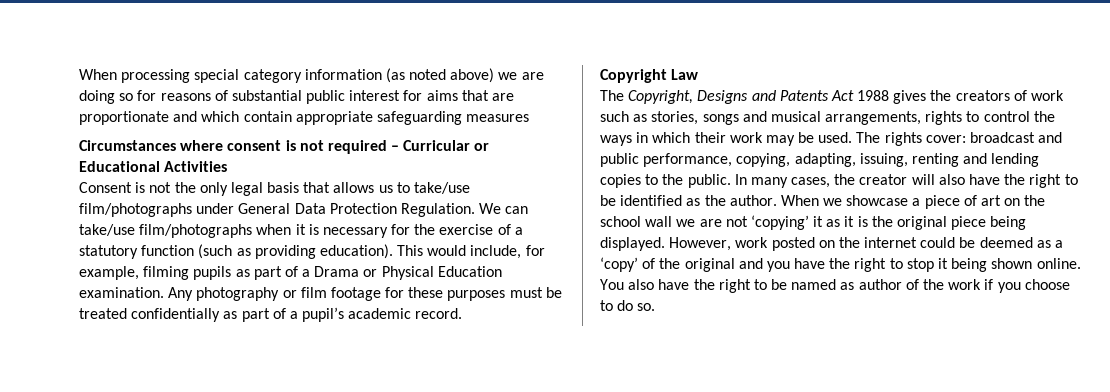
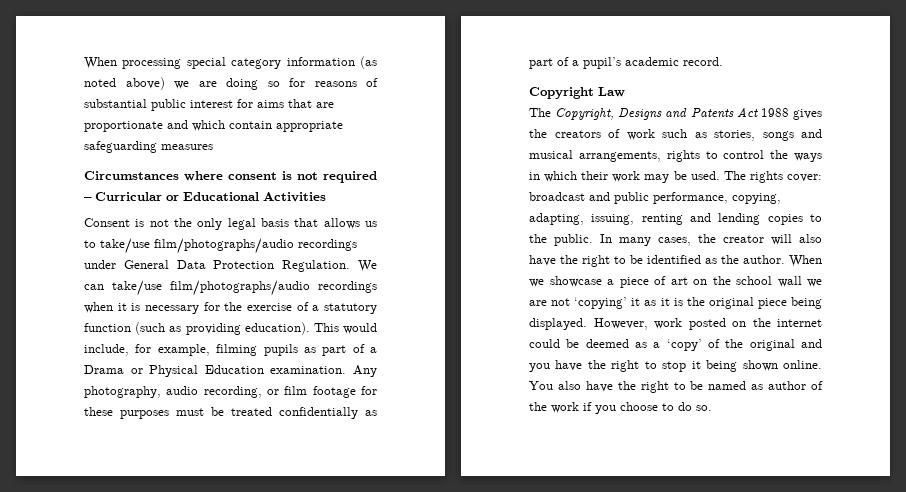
- Consent is not the only legal basis that allows us to take/use film/photographs under General Data Protection Regulation.
+ Consent is not the only legal basis that allows us to take/use film/photographs/audio recordings under General Data Protection Regulation.
- We can take/use film/photographs when it is necessary for the exercise of a statutory function (such as providing education).
+ We can take/use film/photographs/audio recordings when it is necessary for the exercise of a statutory function (such as providing education).
- Any photography or film footage for these purposes must be treated confidentially as part of a pupil’s academic record.
+ Any photography, audio recording, or film footage for these purposes must be treated confidentially as part of a pupil’s academic record.

